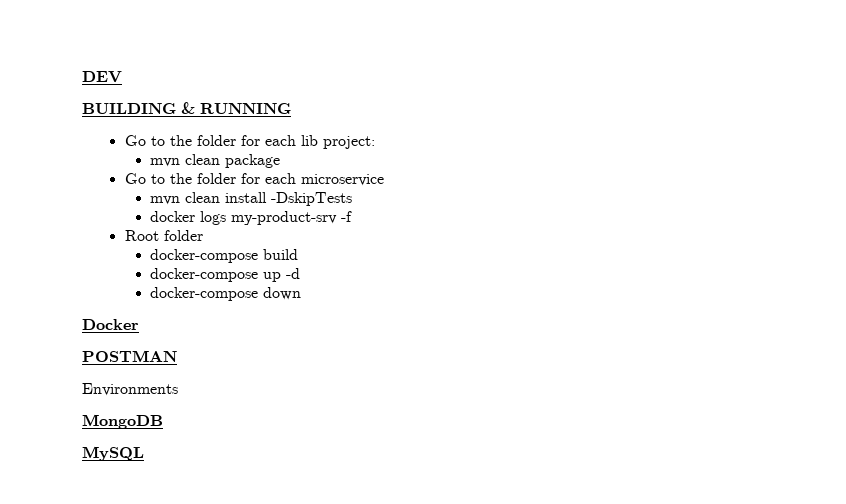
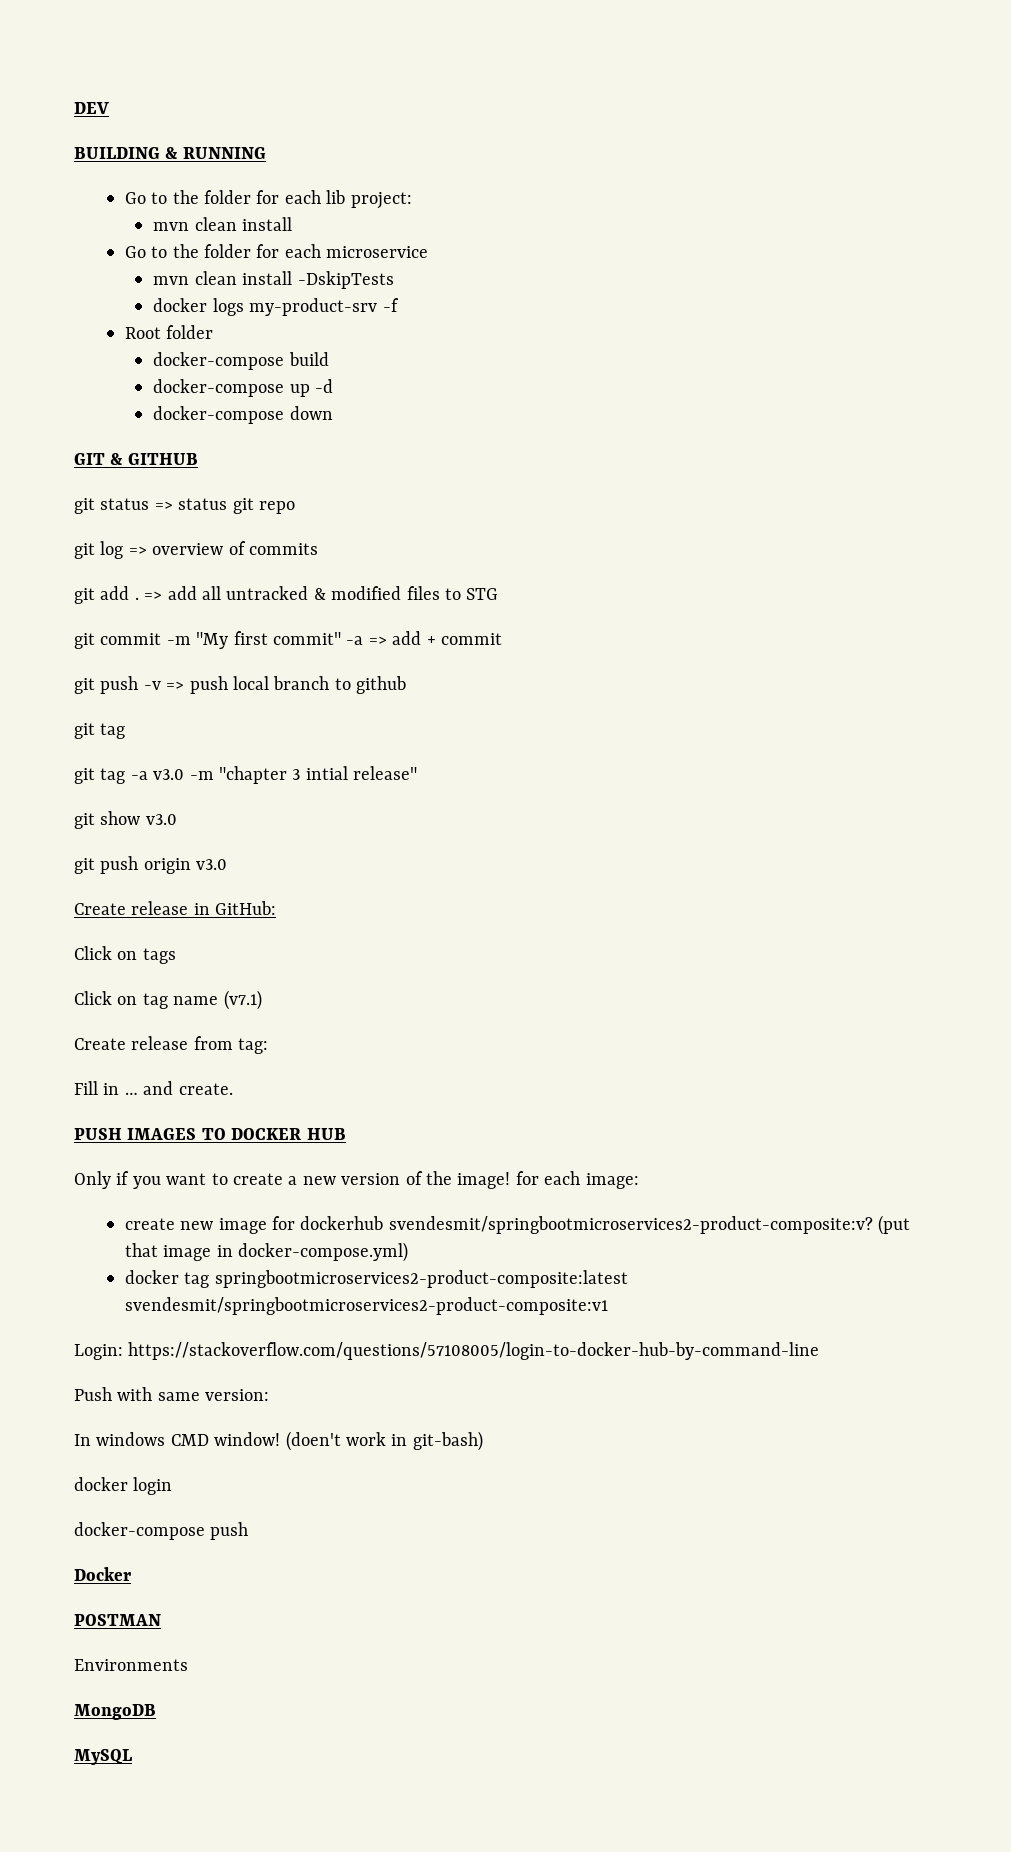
  Go to the folder for each lib project:
- mvn clean package
+ mvn clean install
+ GIT & GITHUB
+ git status => status git repo
+ git log => overview of commits
+ git add . => add all untracked & modified files to STG
+ git commit -m "My first commit" -a => add + commit
+ git push -v => push local branch to github
+ git tag
+ git tag -a v3.0 -m "chapter 3 intial release"
+ git show v3.0
+ git push origin v3.0
+ Create release in GitHub:
+ Click on tags
+ Click on tag name (v7.1)
+ Create release from tag:
+ Fill in … and create.
+ PUSH IMAGES TO DOCKER HUB
+ Only if you want to create a new version of the image! for each image:
+ create new image for dockerhub svendesmit/springbootmicroservices2-product-composite:v? (put that image in docker-compose.yml)
+ docker tag springbootmicroservices2-product-composite:latest svendesmit/springbootmicroservices2-product-composite:v1
+ Login: https://stackoverflow.com/questions/57108005/login-to-docker-hub-by-command-line
+ Push with same version:
+ In windows CMD window! (doen't work in git-bash)
+ docker login
+ docker-compose push

